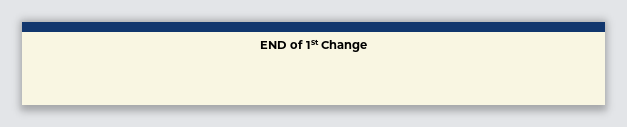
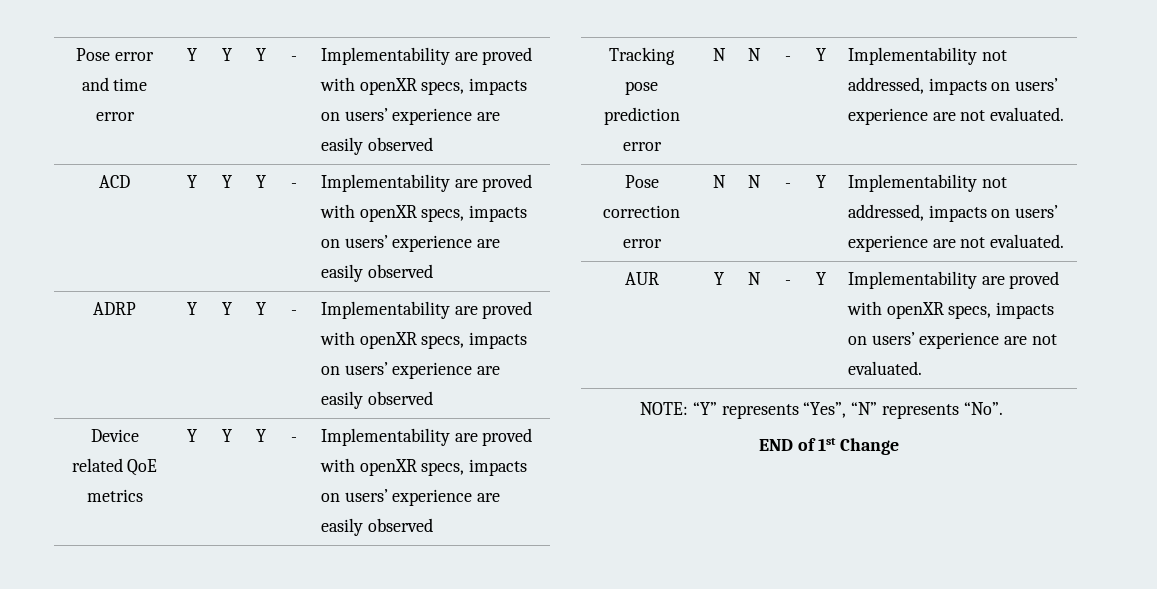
+ Pose error and time error | Y | Y | Y | - | Implementability are proved with openXR specs, impacts on users’ experience are easily observed
+ ACD | Y | Y | Y | - | Implementability are proved with openXR specs, impacts on users’ experience are easily observed
+ ADRP | Y | Y | Y | - | Implementability are proved with openXR specs, impacts on users’ experience are easily observed
+ Device related QoE metrics | Y | Y | Y | - | Implementability are proved with openXR specs, impacts on users’ experience are easily observed
+ Tracking pose prediction error | N | N | - | Y | Implementability not addressed, impacts on users’ experience are not evaluated.
+ Pose correction error | N | N | - | Y | Implementability not addressed, impacts on users’ experience are not evaluated.
+ AUR | Y | N | - | Y | Implementability are proved with openXR specs, impacts on users’ experience are not evaluated.
+ NOTE: “Y” represents “Yes”, “N” represents “No”.

